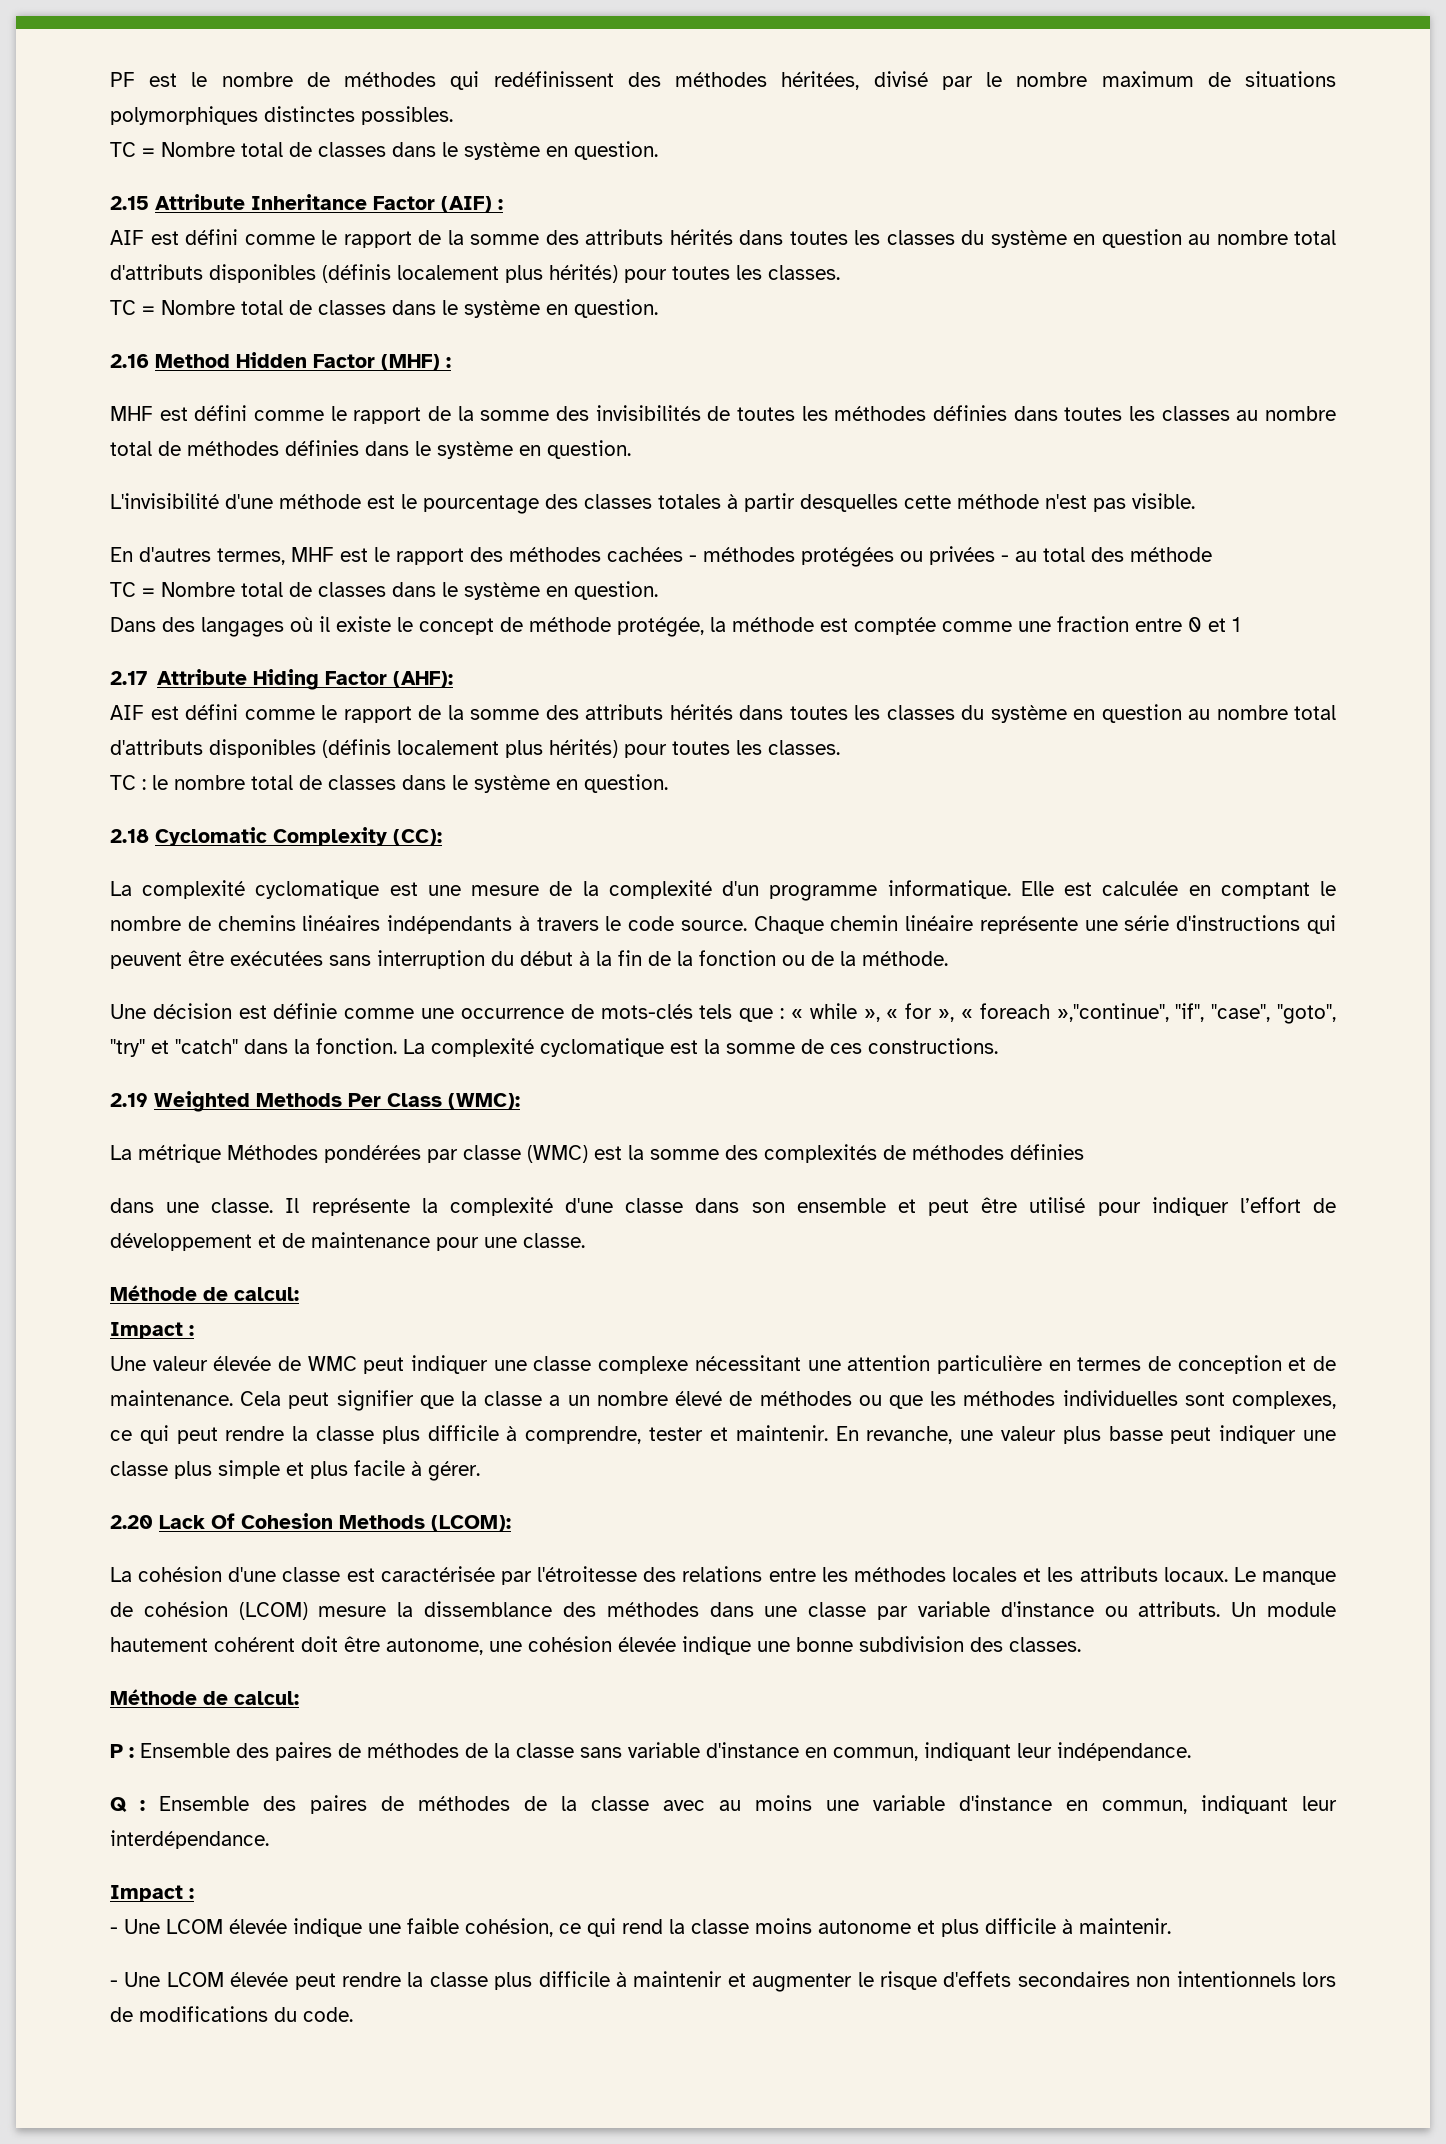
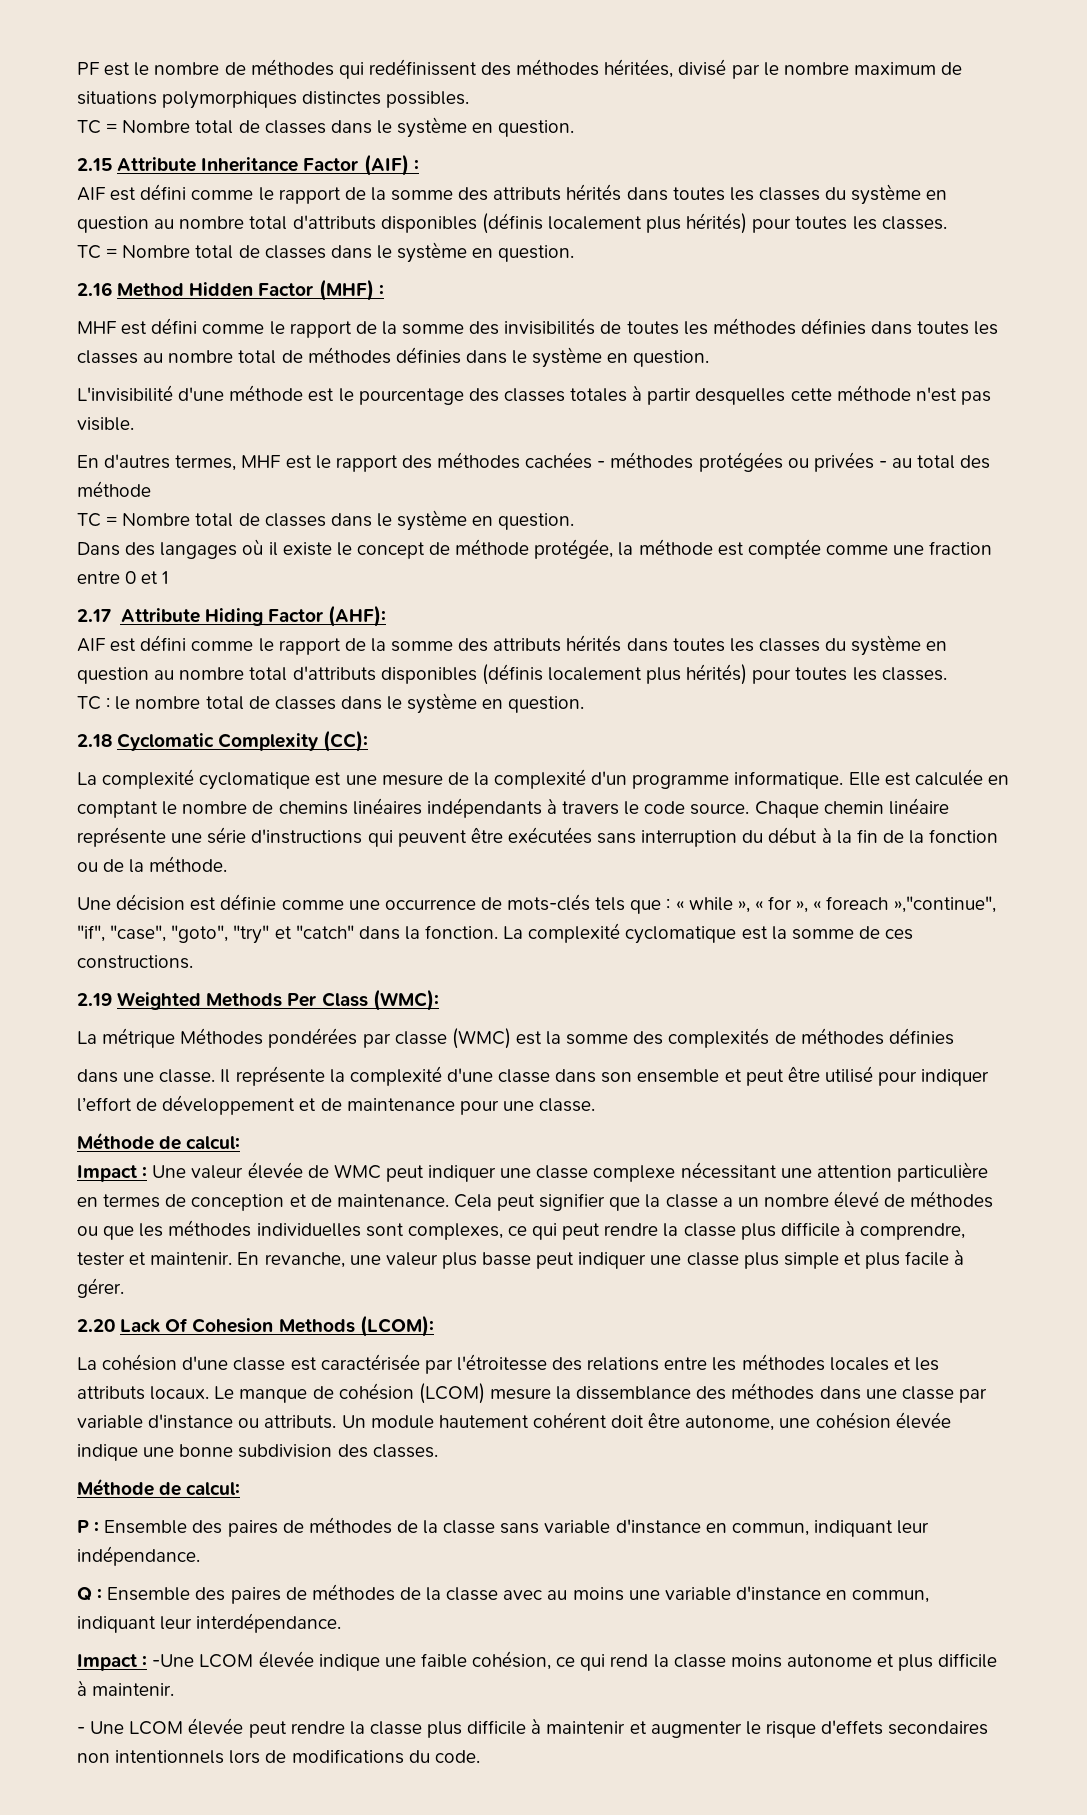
  Il représente la complexité d'une classe dans son ensemble et peut être utilisé pour indiquer l’effort de développement et de maintenance pour une classe.
  Méthode de calcul:
- Impact :
- Une valeur élevée de WMC peut indiquer une classe complexe nécessitant une attention particulière en termes de conception et de maintenance.
+ Impact : Une valeur élevée de WMC peut indiquer une classe complexe nécessitant une attention particulière en termes de conception et de maintenance.
  Q : Ensemble des paires de méthodes de la classe avec au moins une variable d'instance en commun, indiquant leur interdépendance.
- Impact :
- - Une LCOM élevée indique une faible cohésion, ce qui rend la classe moins autonome et plus difficile à maintenir.
+ Impact : -Une LCOM élevée indique une faible cohésion, ce qui rend la classe moins autonome et plus difficile à maintenir.

